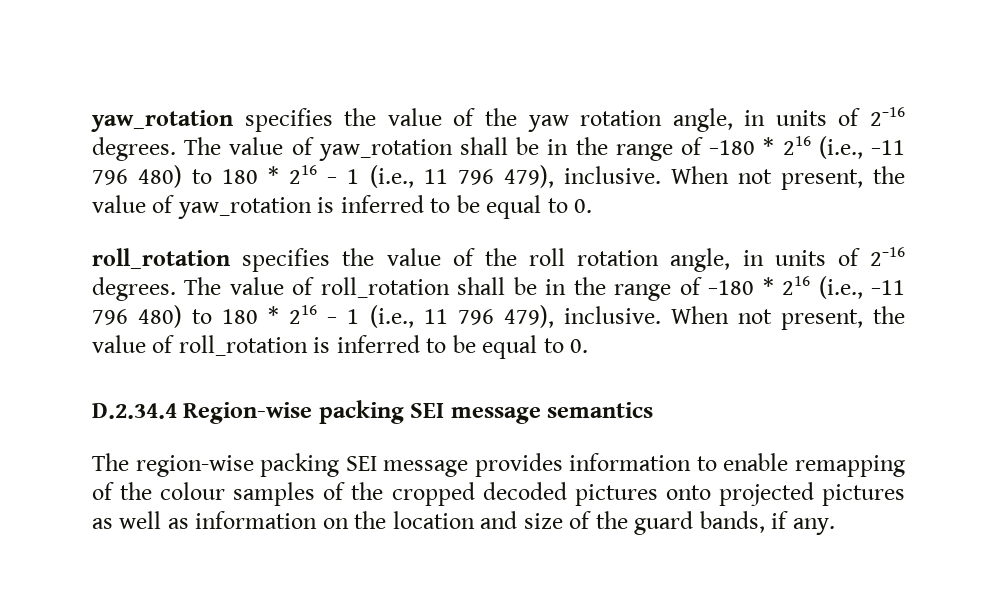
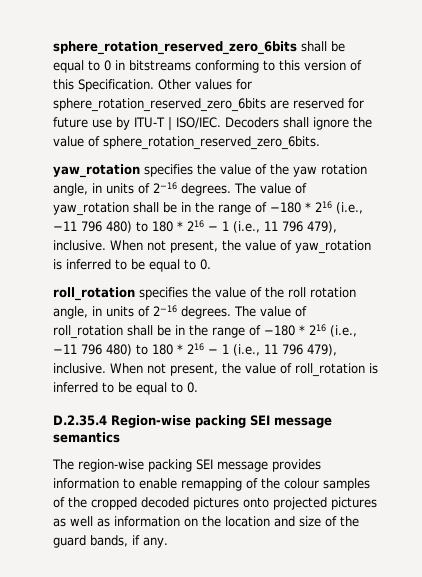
+ sphere_rotation_reserved_zero_6bits shall be equal to 0 in bitstreams conforming to this version of this Specification. Other values for sphere_rotation_reserved_zero_6bits are reserved for future use by ITU-T | ISO/IEC. Decoders shall ignore the value of sphere_rotation_reserved_zero_6bits.
- D.2.34.4 Region-wise packing SEI message semantics
+ D.2.35.4 Region-wise packing SEI message semantics

